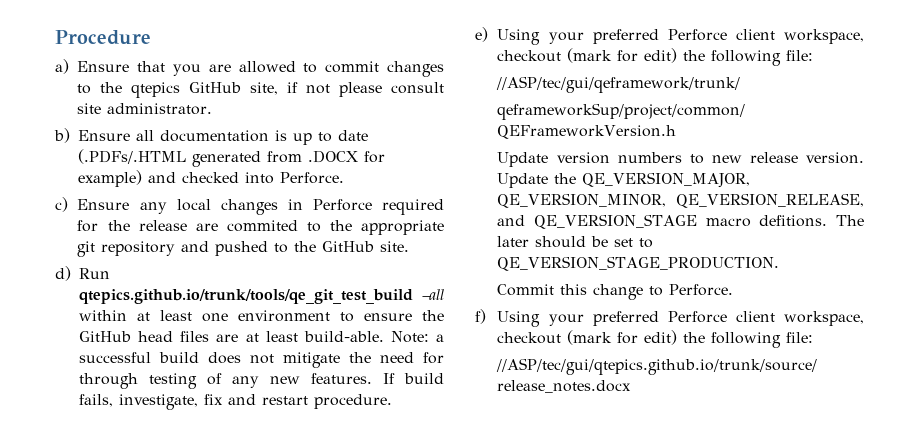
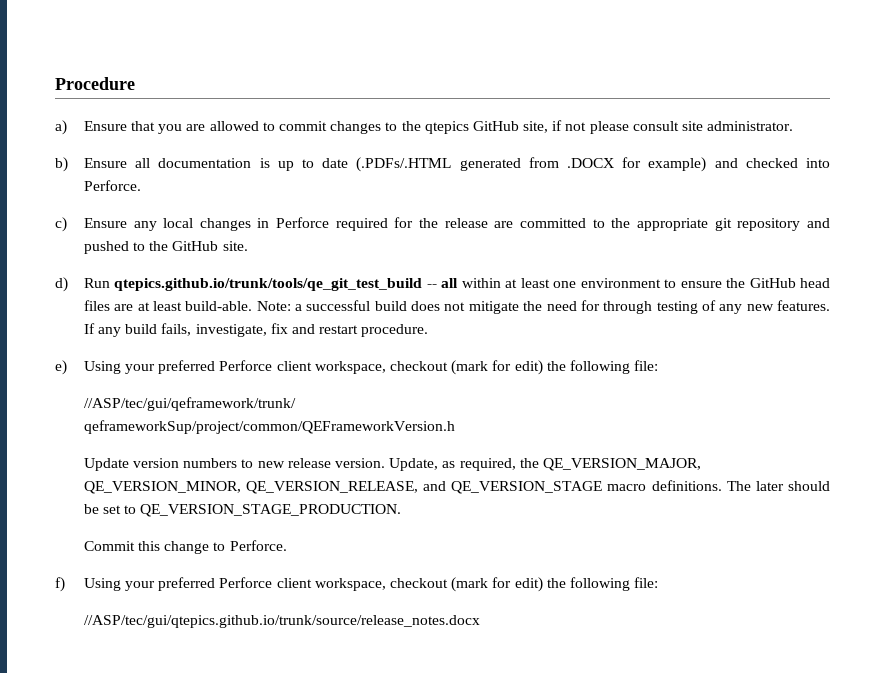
- c) Ensure any local changes in Perforce required for the release are commited to the appropriate git repository and pushed to the GitHub site.
+ c) Ensure any local changes in Perforce required for the release are committed to the appropriate git repository and pushed to the GitHub site.
- d) Run qtepics.github.io/trunk/tools/qe_git_test_build –all within at least one environment to ensure the GitHub head files are at least build-able.
+ d) Run qtepics.github.io/trunk/tools/qe_git_test_build -- all within at least one environment to ensure the GitHub head files are at least build-able.
- If build fails, investigate, fix and restart procedure.
+ If any build fails, investigate, fix and restart procedure.
- Update the QE_VERSION_MAJOR, QE_VERSION_MINOR, QE_VERSION_RELEASE, and QE_VERSION_STAGE macro defitions.
+ Update, as required, the QE_VERSION_MAJOR, QE_VERSION_MINOR, QE_VERSION_RELEASE, and QE_VERSION_STAGE macro definitions.

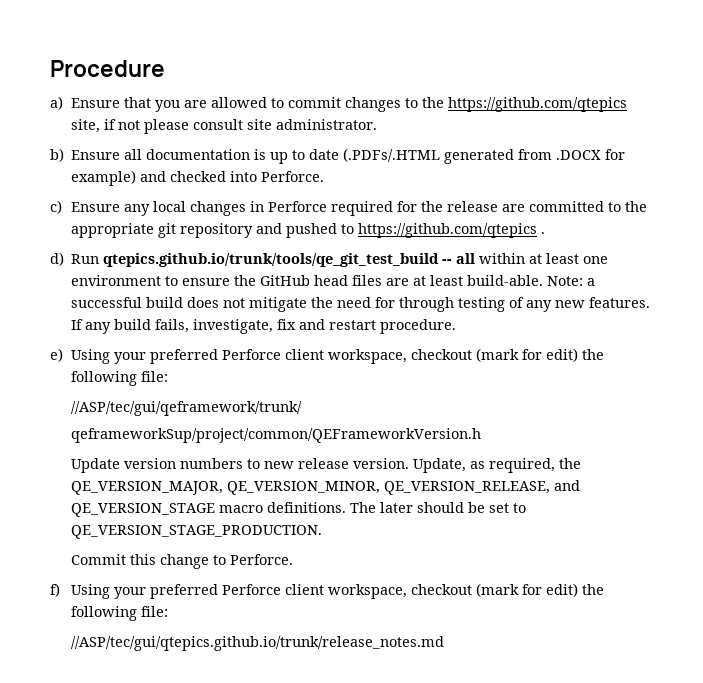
- a) Ensure that you are allowed to commit changes to the qtepics GitHub site, if not please consult site administrator.
+ a) Ensure that you are allowed to commit changes to the https://github.com/qtepics site, if not please consult site administrator.
- c) Ensure any local changes in Perforce required for the release are committed to the appropriate git repository and pushed to the GitHub site.
+ c) Ensure any local changes in Perforce required for the release are committed to the appropriate git repository and pushed to https://github.com/qtepics .
- //ASP/tec/gui/qtepics.github.io/trunk/source/release_notes.docx
+ //ASP/tec/gui/qtepics.github.io/trunk/release_notes.md

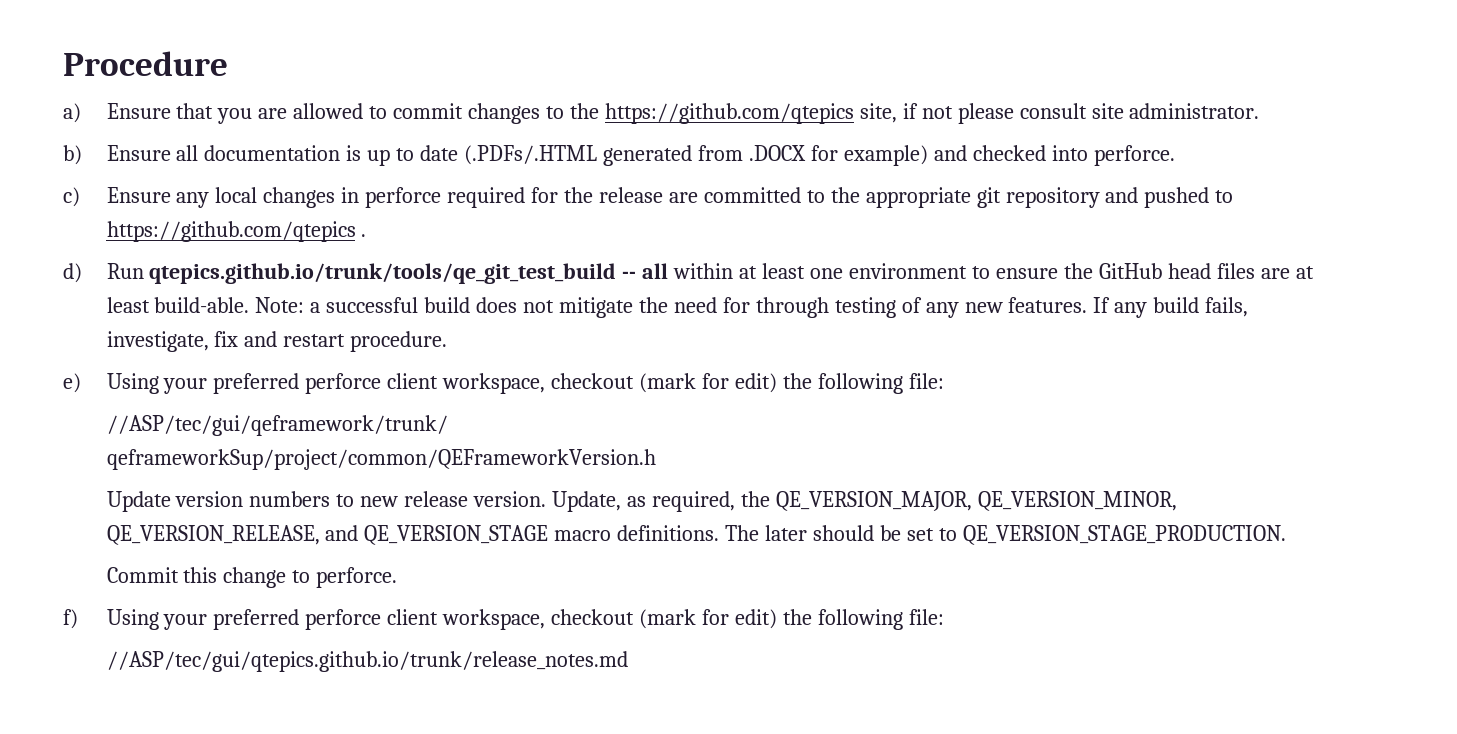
- b) Ensure all documentation is up to date (.PDFs/.HTML generated from .DOCX for example) and checked into Perforce.
+ b) Ensure all documentation is up to date (.PDFs/.HTML generated from .DOCX for example) and checked into perforce.
- c) Ensure any local changes in Perforce required for the release are committed to the appropriate git repository and pushed to https://github.com/qtepics .
+ c) Ensure any local changes in perforce required for the release are committed to the appropriate git repository and pushed to https://github.com/qtepics .
- e) Using your preferred Perforce client workspace, checkout (mark for edit) the following file:
+ e) Using your preferred perforce client workspace, checkout (mark for edit) the following file:
- Commit this change to Perforce.
+ Commit this change to perforce.
- f) Using your preferred Perforce client workspace, checkout (mark for edit) the following file:
+ f) Using your preferred perforce client workspace, checkout (mark for edit) the following file:

